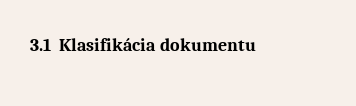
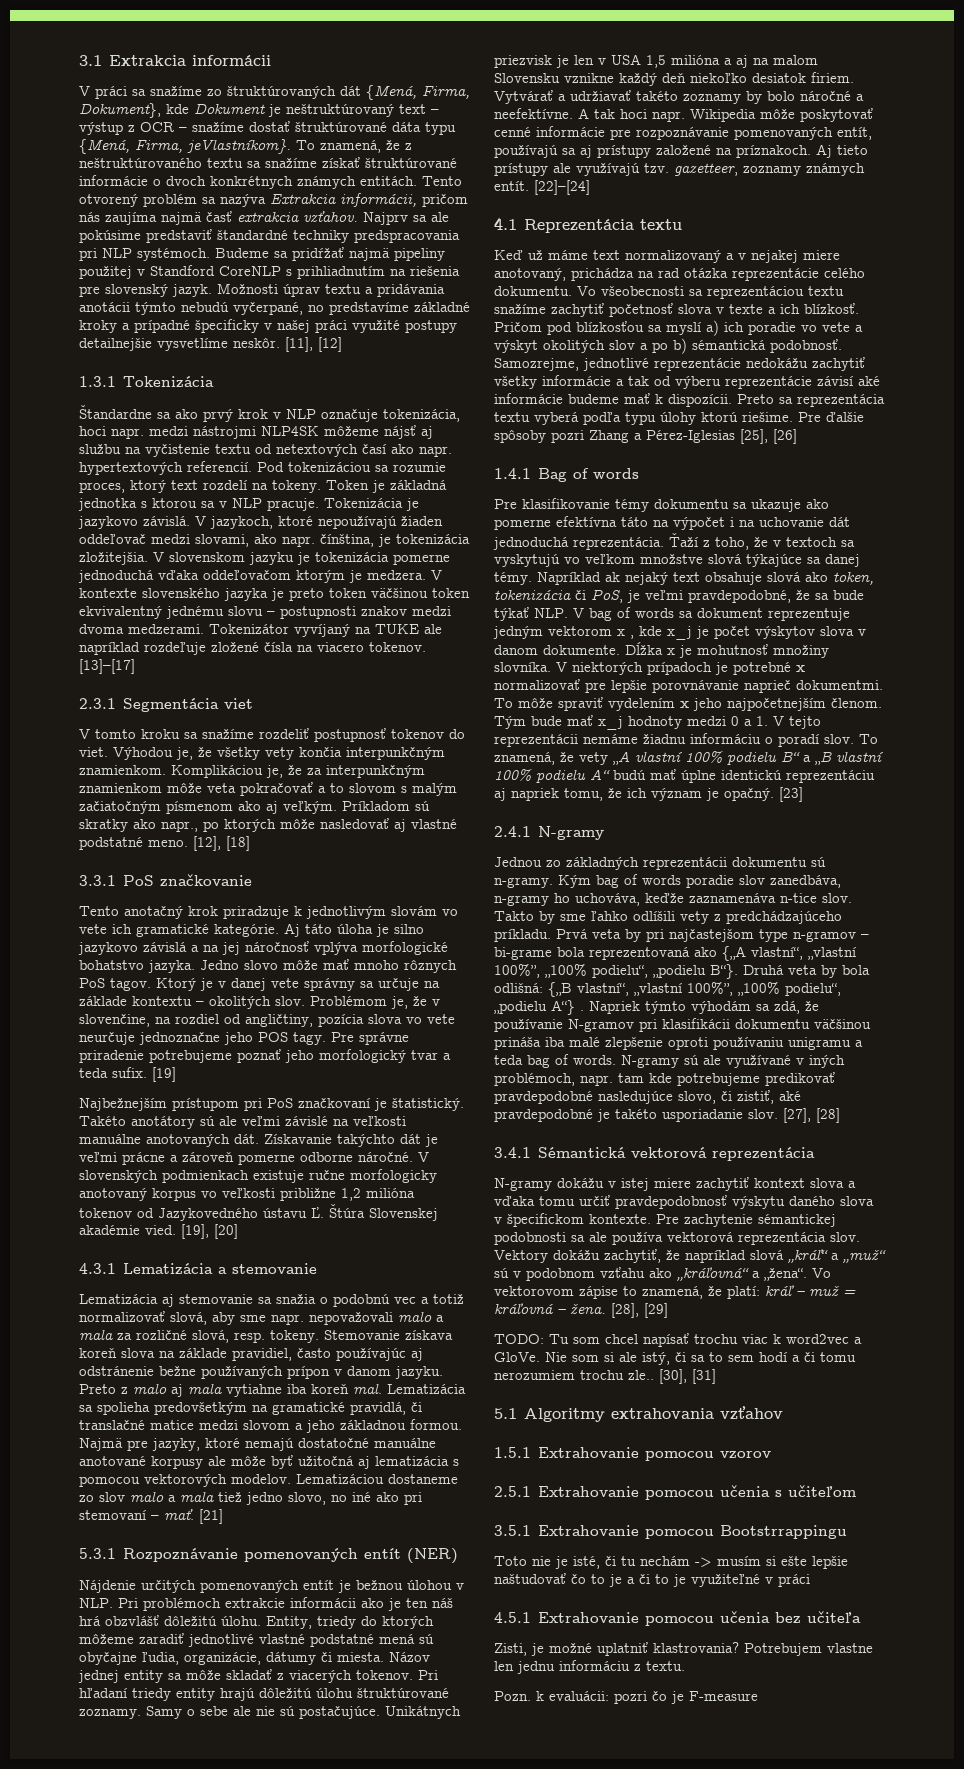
- 3.1 Klasifikácia dokumentu
+ 3.1 Extrakcia informácii
+ V práci sa snažíme zo štruktúrovaných dát {Mená, Firma, Dokument}, kde Dokument je neštruktúrovaný text – výstup z OCR – snažíme dostať štruktúrované dáta typu {Mená, Firma, jeVlastníkom}. To znamená, že z neštruktúrovaného textu sa snažíme získať štruktúrované informácie o dvoch konkrétnych známych entitách. Tento otvorený problém sa nazýva Extrakcia informácii, pričom nás zaujíma najmä časť extrakcia vzťahov. Najprv sa ale pokúsime predstaviť štandardné techniky predspracovania pri NLP systémoch. Budeme sa pridŕžať najmä pipeliny použitej v Standford CoreNLP s prihliadnutím na riešenia pre slovenský jazyk. Možnosti úprav textu a pridávania anotácii týmto nebudú vyčerpané, no predstavíme základné kroky a prípadné špecificky v našej práci využité postupy detailnejšie vysvetlíme neskôr. [11], [12]
+ 1.3.1 Tokenizácia
+ Štandardne sa ako prvý krok v NLP označuje tokenizácia, hoci napr. medzi nástrojmi NLP4SK môžeme nájsť aj službu na vyčistenie textu od netextových časí ako napr. hypertextových referencií. Pod tokenizáciou sa rozumie proces, ktorý text rozdelí na tokeny. Token je základná jednotka s ktorou sa v NLP pracuje. Tokenizácia je jazykovo závislá. V jazykoch, ktoré nepoužívajú žiaden oddeľovač medzi slovami, ako napr. čínština, je tokenizácia zložitejšia. V slovenskom jazyku je tokenizácia pomerne jednoduchá vďaka oddeľovačom ktorým je medzera. V kontexte slovenského jazyka je preto token väčšinou token ekvivalentný jednému slovu – postupnosti znakov medzi dvoma medzerami. Tokenizátor vyvíjaný na TUKE ale napríklad rozdeľuje zložené čísla na viacero tokenov. [13]–[17]
+ 2.3.1 Segmentácia viet
+ V tomto kroku sa snažíme rozdeliť postupnosť tokenov do viet. Výhodou je, že všetky vety končia interpunkčným znamienkom. Komplikáciou je, že za interpunkčným znamienkom môže veta pokračovať a to slovom s malým začiatočným písmenom ako aj veľkým. Príkladom sú skratky ako napr., po ktorých môže nasledovať aj vlastné podstatné meno. [12], [18]
+ 3.3.1 PoS značkovanie
+ Tento anotačný krok priradzuje k jednotlivým slovám vo vete ich gramatické kategórie. Aj táto úloha je silno jazykovo závislá a na jej náročnosť vplýva morfologické bohatstvo jazyka. Jedno slovo môže mať mnoho rôznych PoS tagov. Ktorý je v danej vete správny sa určuje na základe kontextu – okolitých slov. Problémom je, že v slovenčine, na rozdiel od angličtiny, pozícia slova vo vete neurčuje jednoznačne jeho POS tagy. Pre správne priradenie potrebujeme poznať jeho morfologický tvar a teda sufix. [19]
+ Najbežnejším prístupom pri PoS značkovaní je štatistický. Takéto anotátory sú ale veľmi závislé na veľkosti manuálne anotovaných dát. Získavanie takýchto dát je veľmi prácne a zároveň pomerne odborne náročné. V slovenských podmienkach existuje ručne morfologicky anotovaný korpus vo veľkosti približne 1,2 milióna tokenov od Jazykovedného ústavu Ľ. Štúra Slovenskej akadémie vied. [19], [20]
+ 4.3.1 Lematizácia a stemovanie
+ Lematizácia aj stemovanie sa snažia o podobnú vec a totiž normalizovať slová, aby sme napr. nepovažovali malo a mala za rozličné slová, resp. tokeny. Stemovanie získava koreň slova na základe pravidiel, často používajúc aj odstránenie bežne používaných prípon v danom jazyku. Preto z malo aj mala vytiahne iba koreň mal. Lematizácia sa spolieha predovšetkým na gramatické pravidlá, či translačné matice medzi slovom a jeho základnou formou. Najmä pre jazyky, ktoré nemajú dostatočné manuálne anotované korpusy ale môže byť užitočná aj lematizácia s pomocou vektorových modelov. Lematizáciou dostaneme zo slov malo a mala tiež jedno slovo, no iné ako pri stemovaní – mať. [21]
+ 5.3.1 Rozpoznávanie pomenovaných entít (NER)
+ Nájdenie určitých pomenovaných entít je bežnou úlohou v NLP. Pri problémoch extrakcie informácii ako je ten náš hrá obzvlášť dôležitú úlohu. Entity, triedy do ktorých môžeme zaradiť jednotlivé vlastné podstatné mená sú obyčajne ľudia, organizácie, dátumy či miesta. Názov jednej entity sa môže skladať z viacerých tokenov. Pri hľadaní triedy entity hrajú dôležitú úlohu štruktúrované zoznamy. Samy o sebe ale nie sú postačujúce. Unikátnych priezvisk je len v USA 1,5 milióna a aj na malom Slovensku vznikne každý deň niekoľko desiatok firiem. Vytvárať a udržiavať takéto zoznamy by bolo náročné a neefektívne. A tak hoci napr. Wikipedia môže poskytovať cenné informácie pre rozpoznávanie pomenovaných entít, používajú sa aj prístupy založené na príznakoch. Aj tieto prístupy ale využívajú tzv. gazetteer, zoznamy známych entít. [22]–[24]
+ 4.1 Reprezentácia textu
+ Keď už máme text normalizovaný a v nejakej miere anotovaný, prichádza na rad otázka reprezentácie celého dokumentu. Vo všeobecnosti sa reprezentáciou textu snažíme zachytiť početnosť slova v texte a ich blízkosť. Pričom pod blízkosťou sa myslí a) ich poradie vo vete a výskyt okolitých slov a po b) sémantická podobnosť. Samozrejme, jednotlivé reprezentácie nedokážu zachytiť všetky informácie a tak od výberu reprezentácie závisí aké informácie budeme mať k dispozícii. Preto sa reprezentácia textu vyberá podľa typu úlohy ktorú riešime. Pre ďalšie spôsoby pozri Zhang a Pérez-Iglesias [25], [26]
+ 1.4.1 Bag of words
+ Pre klasifikovanie témy dokumentu sa ukazuje ako pomerne efektívna táto na výpočet i na uchovanie dát jednoduchá reprezentácia. Ťaží z toho, že v textoch sa vyskytujú vo veľkom množstve slová týkajúce sa danej témy. Napríklad ak nejaký text obsahuje slová ako token, tokenizácia či PoS, je veľmi pravdepodobné, že sa bude týkať NLP. V bag of words sa dokument reprezentuje jedným vektorom x , kde x_j je počet výskytov slova v danom dokumente. Dĺžka x je mohutnosť množiny slovníka. V niektorých prípadoch je potrebné x normalizovať pre lepšie porovnávanie naprieč dokumentmi. To môže spraviť vydelením x jeho najpočetnejším členom. Tým bude mať x_j hodnoty medzi 0 a 1. V tejto reprezentácii nemáme žiadnu informáciu o poradí slov. To znamená, že vety „A vlastní 100% podielu B“ a „B vlastní 100% podielu A“ budú mať úplne identickú reprezentáciu aj napriek tomu, že ich význam je opačný. [23]
+ 2.4.1 N-gramy
+ Jednou zo základných reprezentácii dokumentu sú n-gramy. Kým bag of words poradie slov zanedbáva, n-gramy ho uchováva, keďže zaznamenáva n-tice slov. Takto by sme ľahko odlíšili vety z predchádzajúceho príkladu. Prvá veta by pri najčastejšom type n-gramov – bi-grame bola reprezentovaná ako {„A vlastní“, „vlastní 100%”, „100% podielu“, „podielu B“}. Druhá veta by bola odlišná: {„B vlastní“, „vlastní 100%”, „100% podielu“, „podielu A“} . Napriek týmto výhodám sa zdá, že používanie N-gramov pri klasifikácii dokumentu väčšinou prináša iba malé zlepšenie oproti používaniu unigramu a teda bag of words. N-gramy sú ale využívané v iných problémoch, napr. tam kde potrebujeme predikovať pravdepodobné nasledujúce slovo, či zistiť, aké pravdepodobné je takéto usporiadanie slov. [27], [28]
+ 3.4.1 Sémantická vektorová reprezentácia
+ N-gramy dokážu v istej miere zachytiť kontext slova a vďaka tomu určiť pravdepodobnosť výskytu daného slova v špecifickom kontexte. Pre zachytenie sémantickej podobnosti sa ale používa vektorová reprezentácia slov. Vektory dokážu zachytiť, že napríklad slová „kráľ“ a „muž“ sú v podobnom vzťahu ako „kráľovná“ a „žena“. Vo vektorovom zápise to znamená, že platí: kráľ – muž = kráľovná – žena. [28], [29]
+ TODO: Tu som chcel napísať trochu viac k word2vec a GloVe. Nie som si ale istý, či sa to sem hodí a či tomu nerozumiem trochu zle.. [30], [31]
+ 5.1 Algoritmy extrahovania vzťahov
+ 1.5.1 Extrahovanie pomocou vzorov
+ 2.5.1 Extrahovanie pomocou učenia s učiteľom
+ 3.5.1 Extrahovanie pomocou Bootstrrappingu
+ Toto nie je isté, či tu nechám -> musím si ešte lepšie naštudovať čo to je a či to je využiteľné v práci
+ 4.5.1 Extrahovanie pomocou učenia bez učiteľa
+ Zisti, je možné uplatniť klastrovania? Potrebujem vlastne len jednu informáciu z textu.
+ Pozn. k evaluácii: pozri čo je F-measure

